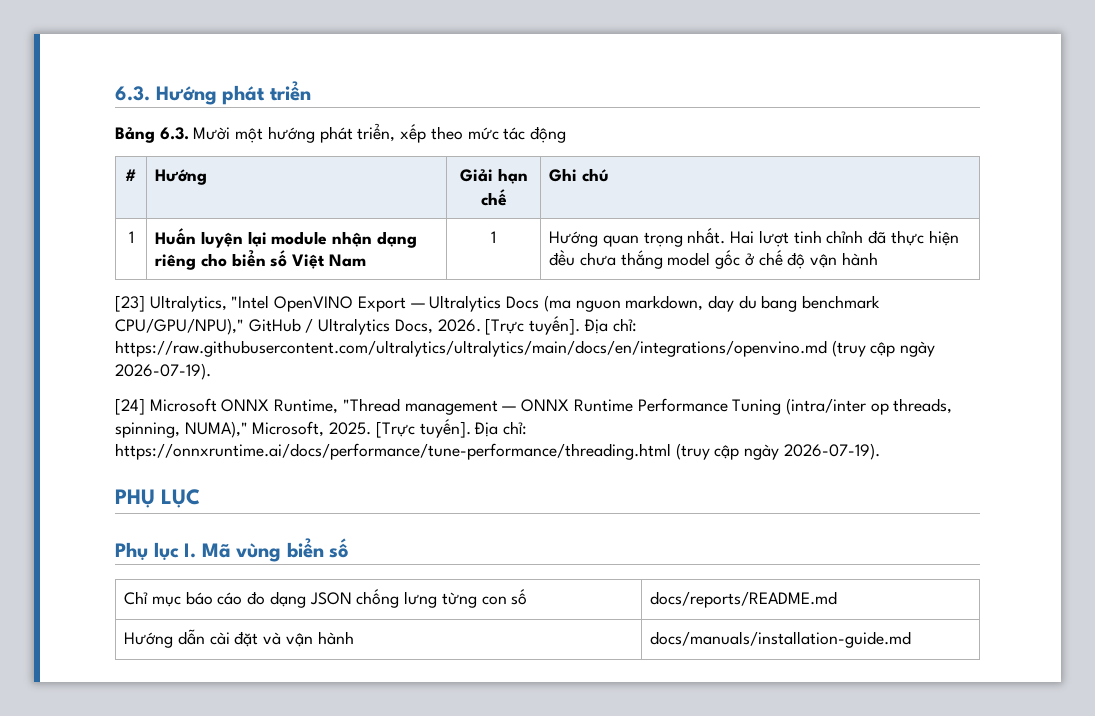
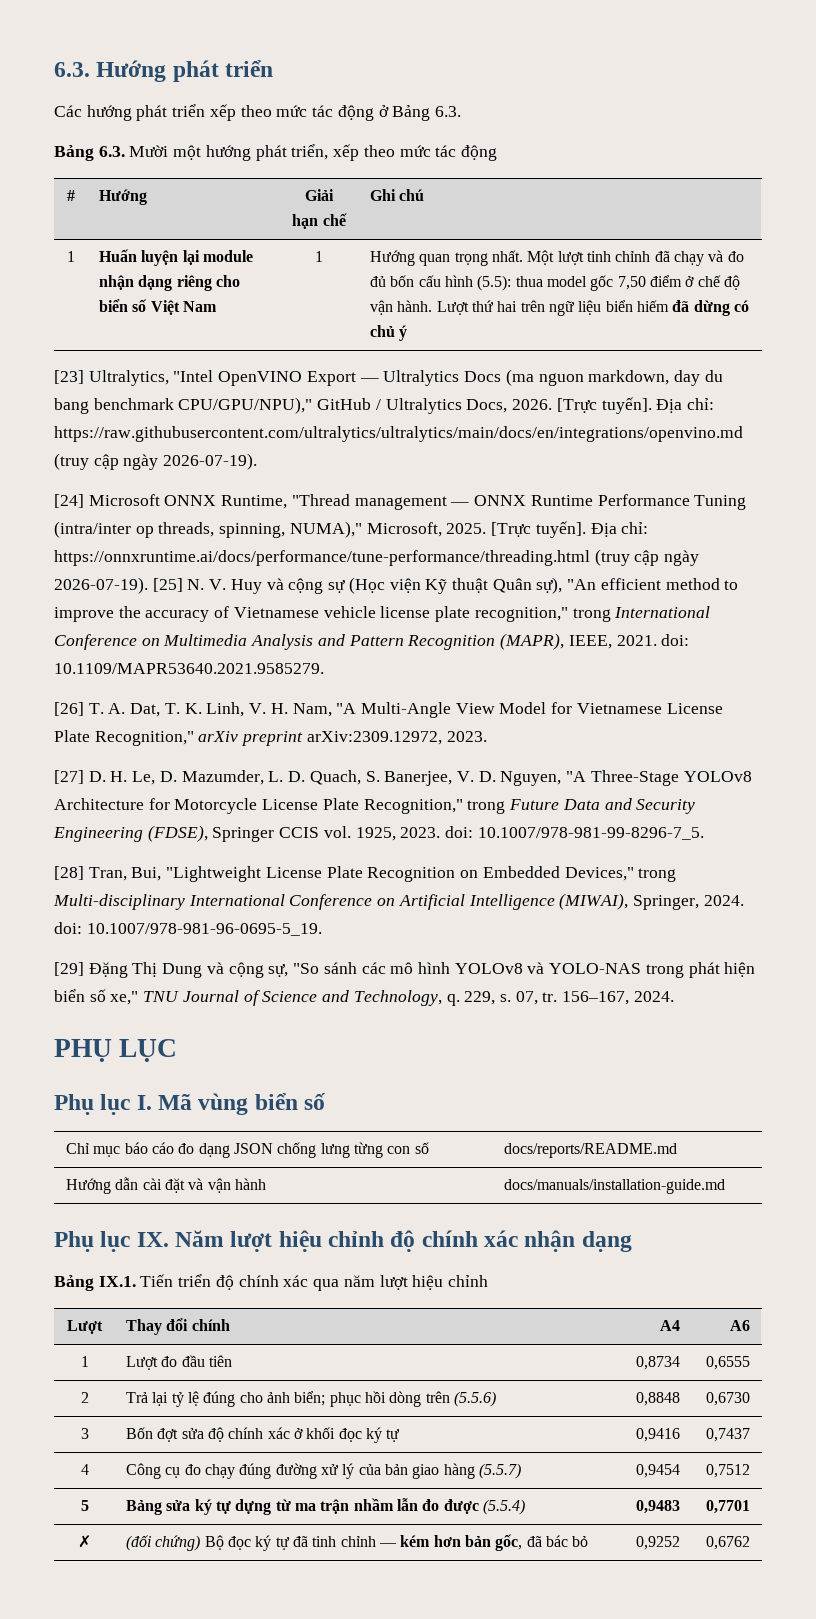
+ Các hướng phát triển xếp theo mức tác động ở Bảng 6.3.
- Hai lượt tinh chỉnh đã thực hiện đều chưa thắng model gốc ở chế độ vận hành
+ Một lượt tinh chỉnh đã chạy và đo đủ bốn cấu hình (5.5): thua model gốc 7,50 điểm ở chế độ vận hành. Lượt thứ hai trên ngữ liệu biển hiếm đã dừng có chủ ý
+ [25] N. V. Huy và cộng sự (Học viện Kỹ thuật Quân sự), "An efficient method to improve the accuracy of Vietnamese vehicle license plate recognition," trong International Conference on Multimedia Analysis and Pattern Recognition (MAPR), IEEE, 2021. doi: 10.1109/MAPR53640.2021.9585279.
+ [26] T. A. Dat, T. K. Linh, V. H. Nam, "A Multi-Angle View Model for Vietnamese License Plate Recognition," arXiv preprint arXiv:2309.12972, 2023.
+ [27] D. H. Le, D. Mazumder, L. D. Quach, S. Banerjee, V. D. Nguyen, "A Three-Stage YOLOv8 Architecture for Motorcycle License Plate Recognition," trong Future Data and Security Engineering (FDSE), Springer CCIS vol. 1925, 2023. doi: 10.1007/978-981-99-8296-7_5.
+ [28] Tran, Bui, "Lightweight License Plate Recognition on Embedded Devices," trong Multi-disciplinary International Conference on Artificial Intelligence (MIWAI), Springer, 2024. doi: 10.1007/978-981-96-0695-5_19.
+ [29] Đặng Thị Dung và cộng sự, "So sánh các mô hình YOLOv8 và YOLO-NAS trong phát hiện biển số xe," TNU Journal of Science and Technology, q. 229, s. 07, tr. 156–167, 2024.
+ Phụ lục IX. Năm lượt hiệu chỉnh độ chính xác nhận dạng
+ Bảng IX.1. Tiến triển độ chính xác qua năm lượt hiệu chỉnh
+ Lượt | Thay đổi chính | A4 | A6
+ 1 | Lượt đo đầu tiên | 0,8734 | 0,6555
+ 2 | Trả lại tỷ lệ đúng cho ảnh biển; phục hồi dòng trên (5.5.6) | 0,8848 | 0,6730
+ 3 | Bốn đợt sửa độ chính xác ở khối đọc ký tự | 0,9416 | 0,7437
+ 4 | Công cụ đo chạy đúng đường xử lý của bản giao hàng (5.5.7) | 0,9454 | 0,7512
+ 5 | Bảng sửa ký tự dựng từ ma trận nhầm lẫn đo được (5.5.4) | 0,9483 | 0,7701
+ ✗ | (đối chứng) Bộ đọc ký tự đã tinh chỉnh — kém hơn bản gốc, đã bác bỏ | 0,9252 | 0,6762

